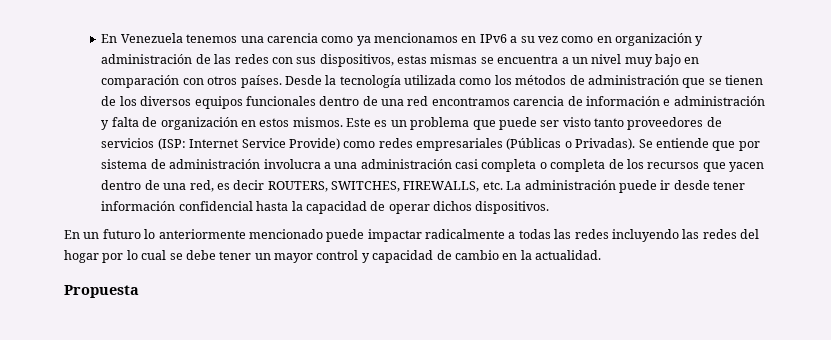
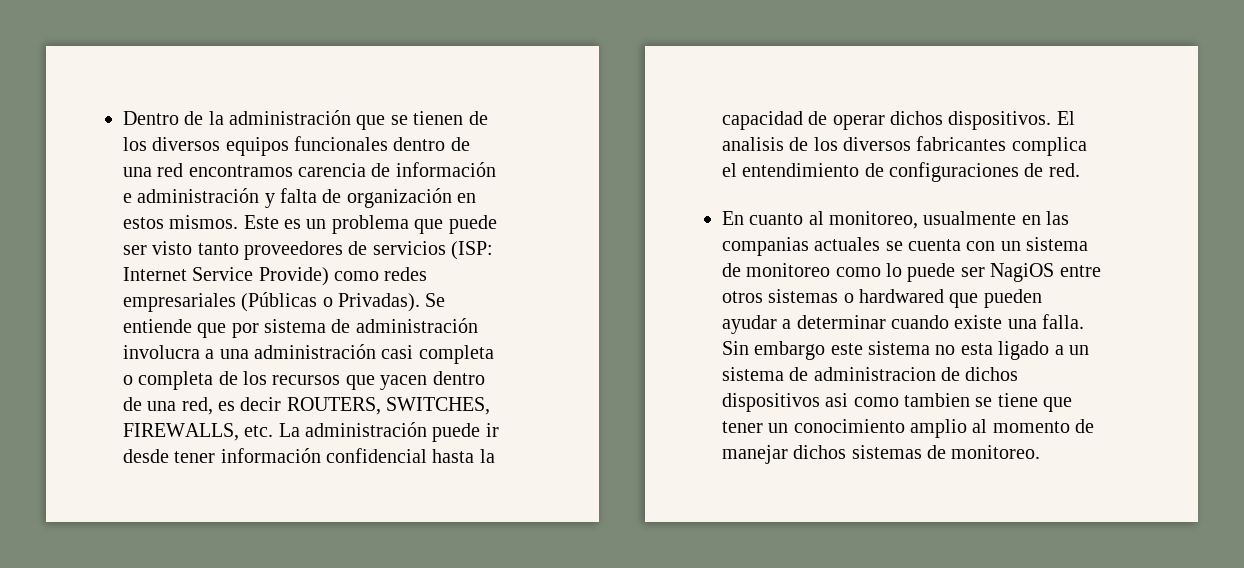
- En Venezuela tenemos una carencia como ya mencionamos en IPv6 a su vez como en organización y administración de las redes con sus dispositivos, estas mismas se encuentra a un nivel muy bajo en comparación con otros países. Desde la tecnología utilizada como los métodos de administración que se tienen de los diversos equipos funcionales dentro de una red encontramos carencia de información e administración y falta de organización en estos mismos.
+ Dentro de la administración que se tienen de los diversos equipos funcionales dentro de una red encontramos carencia de información e administración y falta de organización en estos mismos.
- Se entiende que por sistema de administración involucra a una administración casi completa o completa de los recursos que yacen dentro de una red, es decir ROUTERS, SWITCHES, FIREWALLS, etc. La administración puede ir desde tener información confidencial hasta la capacidad de operar dichos dispositivos.
- En un futuro lo anteriormente mencionado puede impactar radicalmente a todas las redes incluyendo las redes del hogar por lo cual se debe tener un mayor control y capacidad de cambio en la actualidad.
- Propuesta
+ Se entiende que por sistema de administración involucra a una administración casi completa o completa de los recursos que yacen dentro de una red, es decir ROUTERS, SWITCHES, FIREWALLS, etc. La administración puede ir desde tener información confidencial hasta la capacidad de operar dichos dispositivos. El analisis de los diversos fabricantes complica el entendimiento de configuraciones de red.
+ En cuanto al monitoreo, usualmente en las companias actuales se cuenta con un sistema de monitoreo como lo puede ser NagiOS entre otros sistemas o hardwared que pueden ayudar a determinar cuando existe una falla. Sin embargo este sistema no esta ligado a un sistema de administracion de dichos dispositivos asi como tambien se tiene que tener un conocimiento amplio al momento de manejar dichos sistemas de monitoreo.

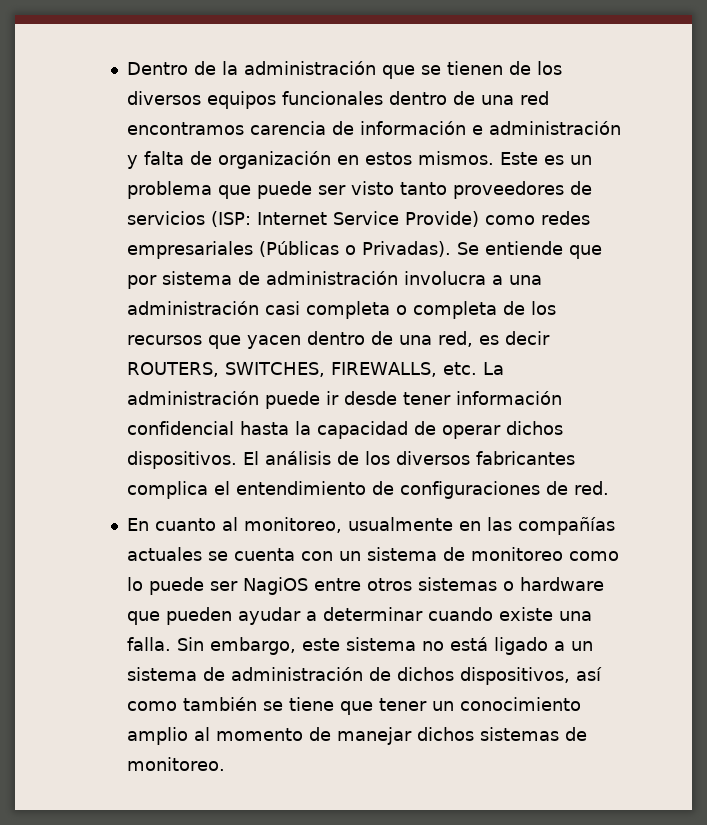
- El analisis de los diversos fabricantes complica el entendimiento de configuraciones de red.
+ El análisis de los diversos fabricantes complica el entendimiento de configuraciones de red.
- En cuanto al monitoreo, usualmente en las companias actuales se cuenta con un sistema de monitoreo como lo puede ser NagiOS entre otros sistemas o hardwared que pueden ayudar a determinar cuando existe una falla.
+ En cuanto al monitoreo, usualmente en las compañías actuales se cuenta con un sistema de monitoreo como lo puede ser NagiOS entre otros sistemas o hardware que pueden ayudar a determinar cuando existe una falla.
- Sin embargo este sistema no esta ligado a un sistema de administracion de dichos dispositivos asi como tambien se tiene que tener un conocimiento amplio al momento de manejar dichos sistemas de monitoreo.
+ Sin embargo, este sistema no está ligado a un sistema de administración de dichos dispositivos, así como también se tiene que tener un conocimiento amplio al momento de manejar dichos sistemas de monitoreo.

